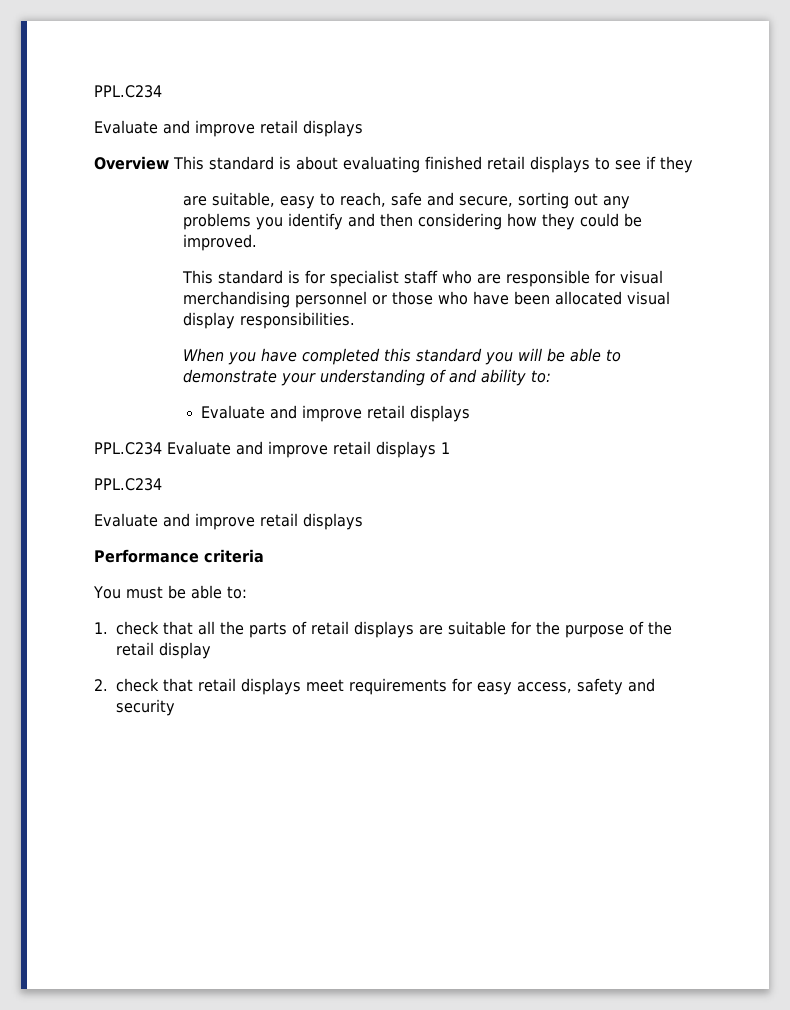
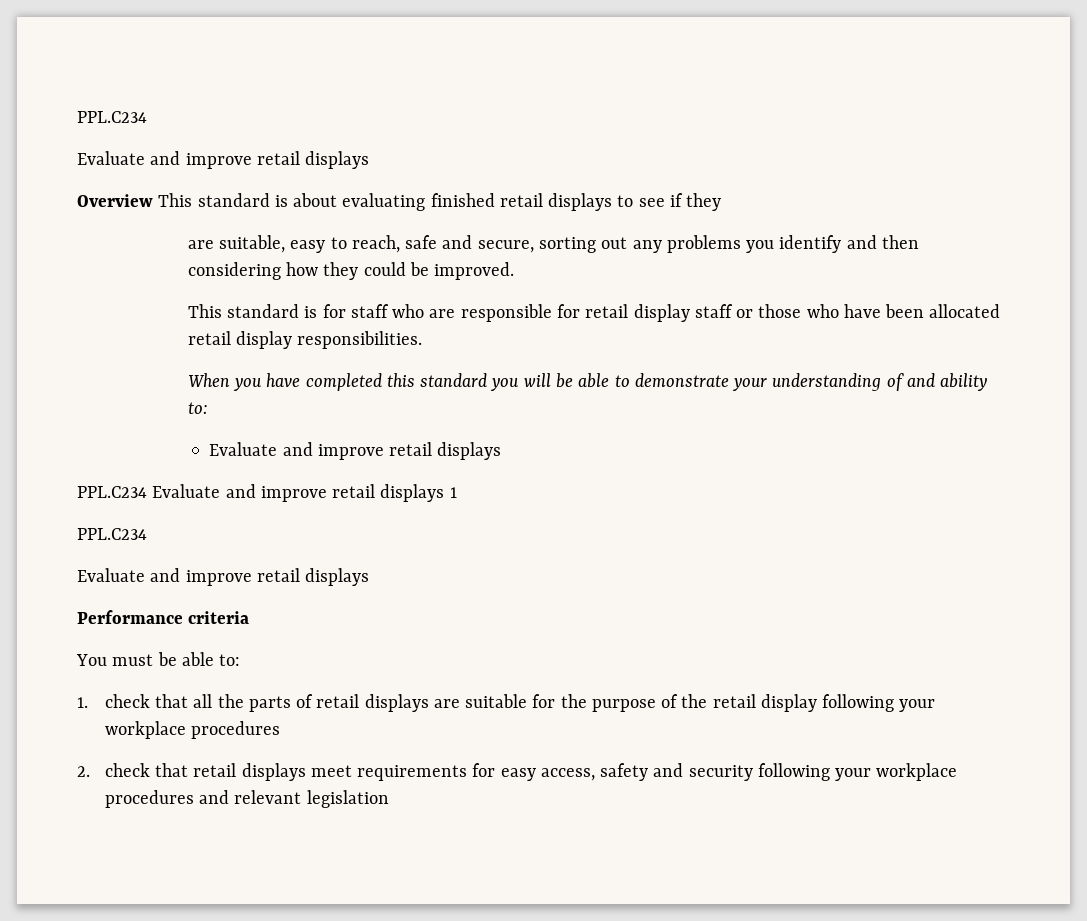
- This standard is for specialist staff who are responsible for visual merchandising personnel or those who have been allocated visual display responsibilities.
+ This standard is for staff who are responsible for retail display staff or those who have been allocated retail display responsibilities.
- 1. check that all the parts of retail displays are suitable for the purpose of the retail display
+ 1. check that all the parts of retail displays are suitable for the purpose of the retail display following your workplace procedures
- 2. check that retail displays meet requirements for easy access, safety and security
+ 2. check that retail displays meet requirements for easy access, safety and security following your workplace procedures and relevant legislation

